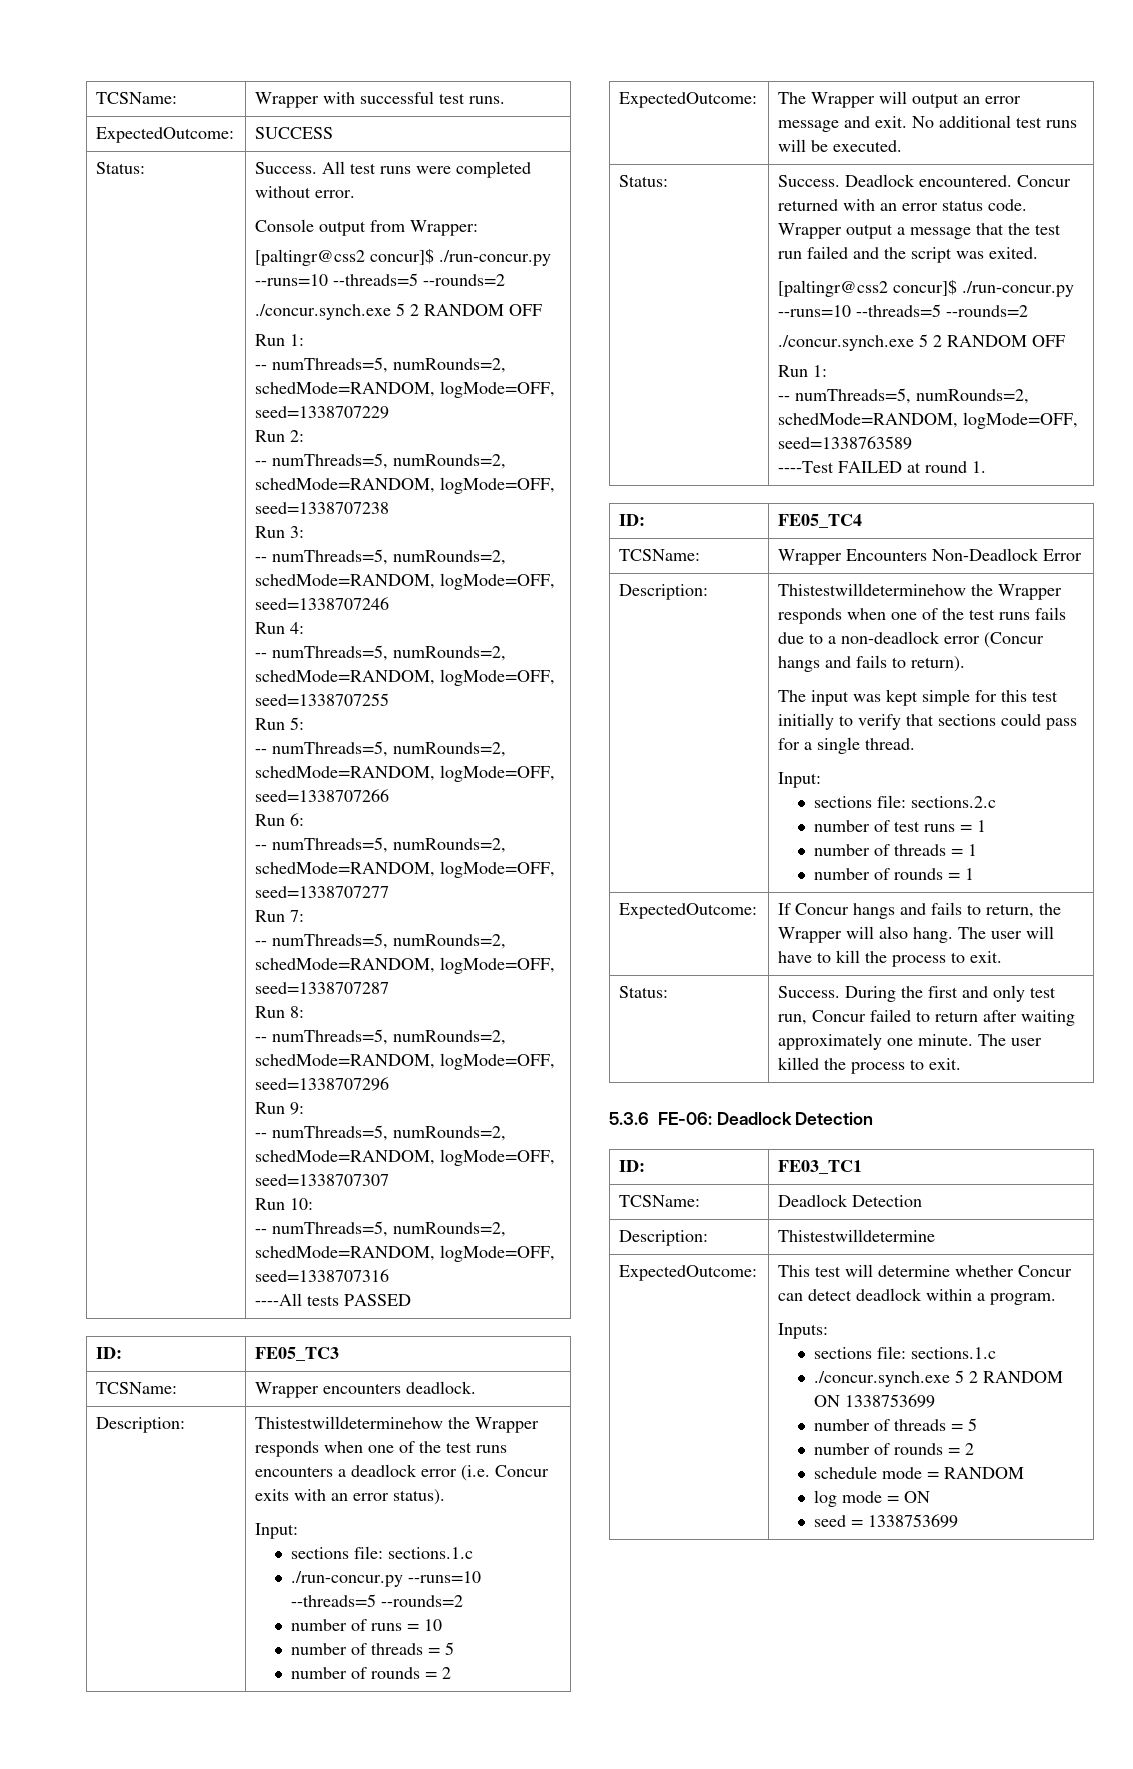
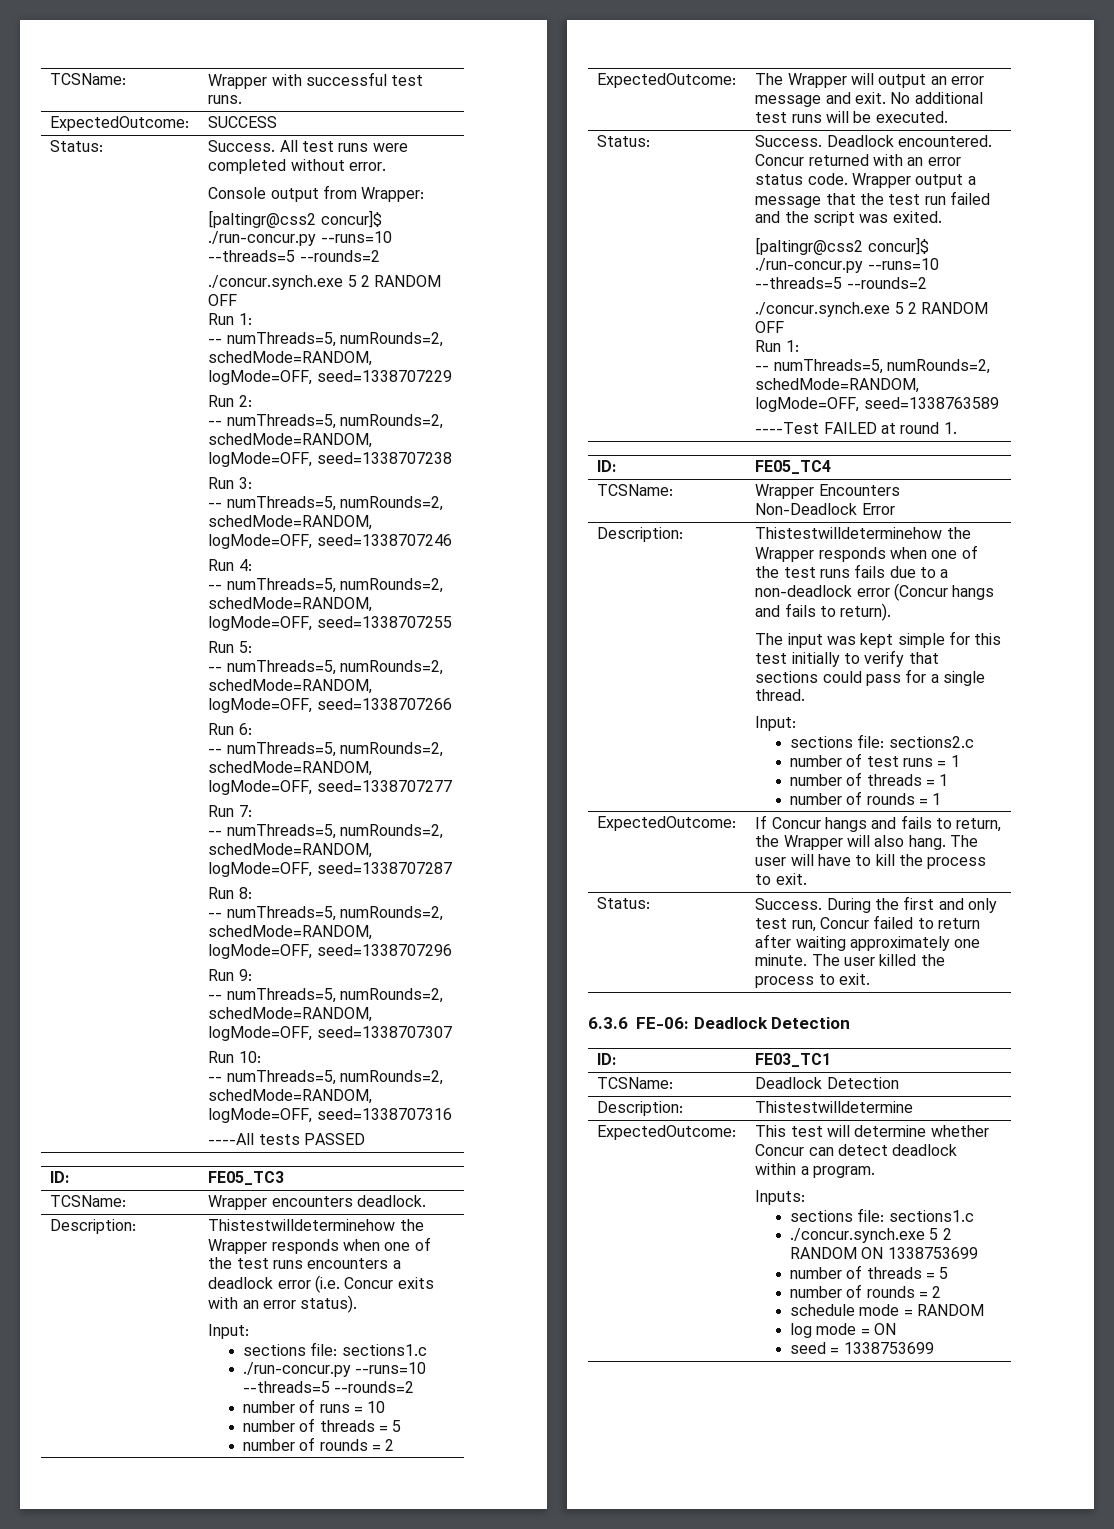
  Thistestwilldeterminehow the Wrapper responds when one of the test runs encounters a deadlock error (i.e. Concur exits with an error status).
  Input:
- sections file: sections.1.c
+ sections file: sections1.c
- sections file: sections.2.c
+ sections file: sections2.c
- 5.3.6 FE-06: Deadlock Detection
+ 6.3.6 FE-06: Deadlock Detection
  Inputs:
- sections file: sections.1.c
+ sections file: sections1.c

